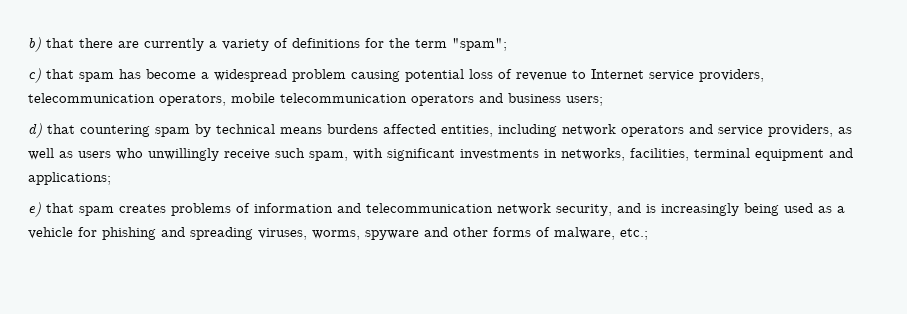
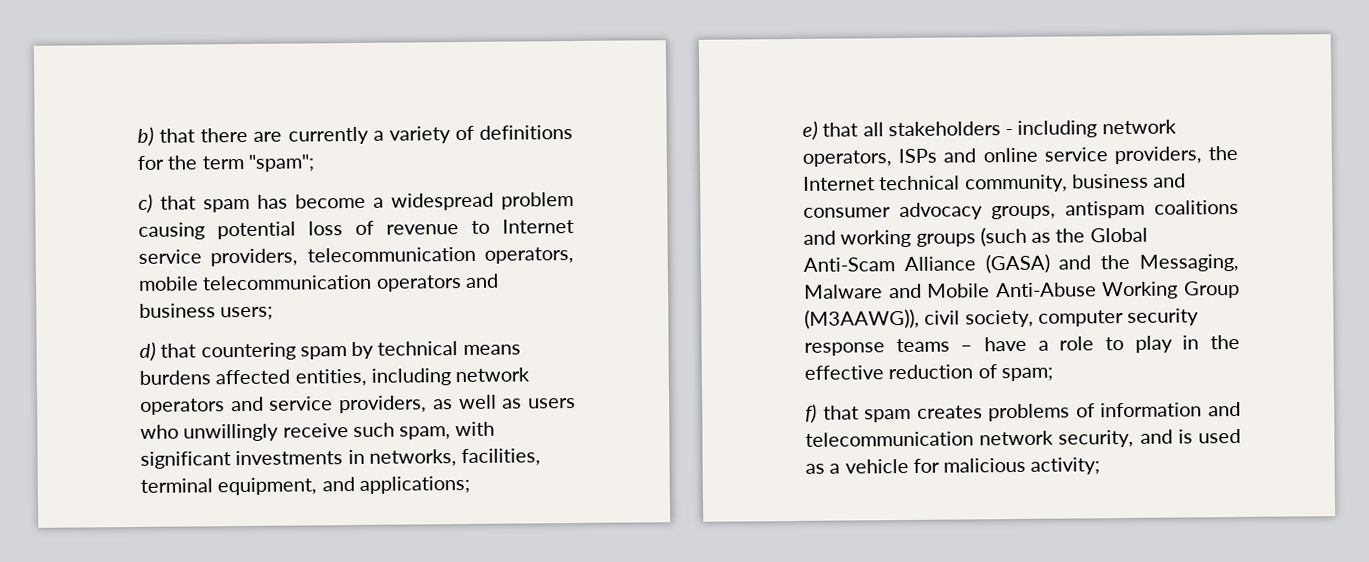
- d) that countering spam by technical means burdens affected entities, including network operators and service providers, as well as users who unwillingly receive such spam, with significant investments in networks, facilities, terminal equipment and applications;
+ d) that countering spam by technical means burdens affected entities, including network operators and service providers, as well as users who unwillingly receive such spam, with significant investments in networks, facilities, terminal equipment, and applications;
- e) that spam creates problems of information and telecommunication network security, and is increasingly being used as a vehicle for phishing and spreading viruses, worms, spyware and other forms of malware, etc.;
+ e) that all stakeholders - including network operators, ISPs and online service providers, the Internet technical community, business and consumer advocacy groups, antispam coalitions and working groups (such as the Global Anti-Scam Alliance (GASA) and the Messaging, Malware and Mobile Anti-Abuse Working Group (M3AAWG)), civil society, computer security response teams – have a role to play in the effective reduction of spam;
+ f) that spam creates problems of information and telecommunication network security, and is used as a vehicle for malicious activity;

